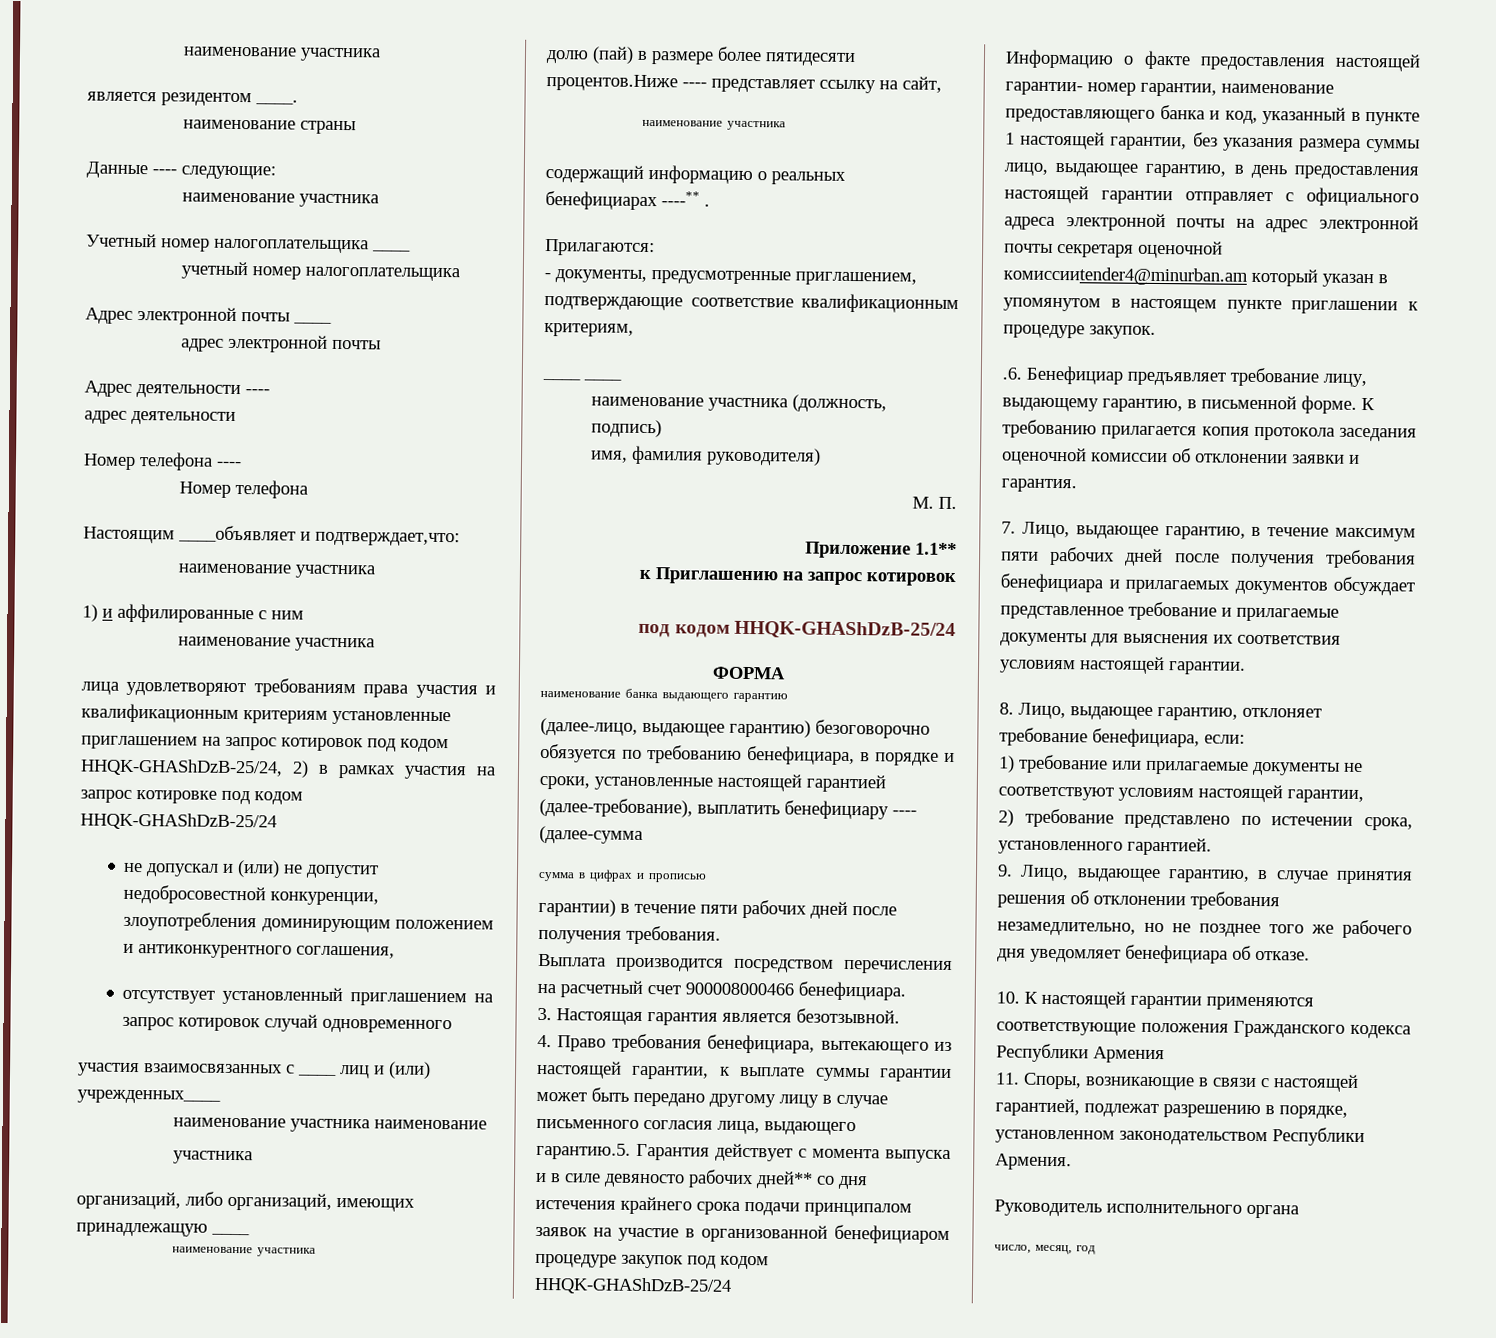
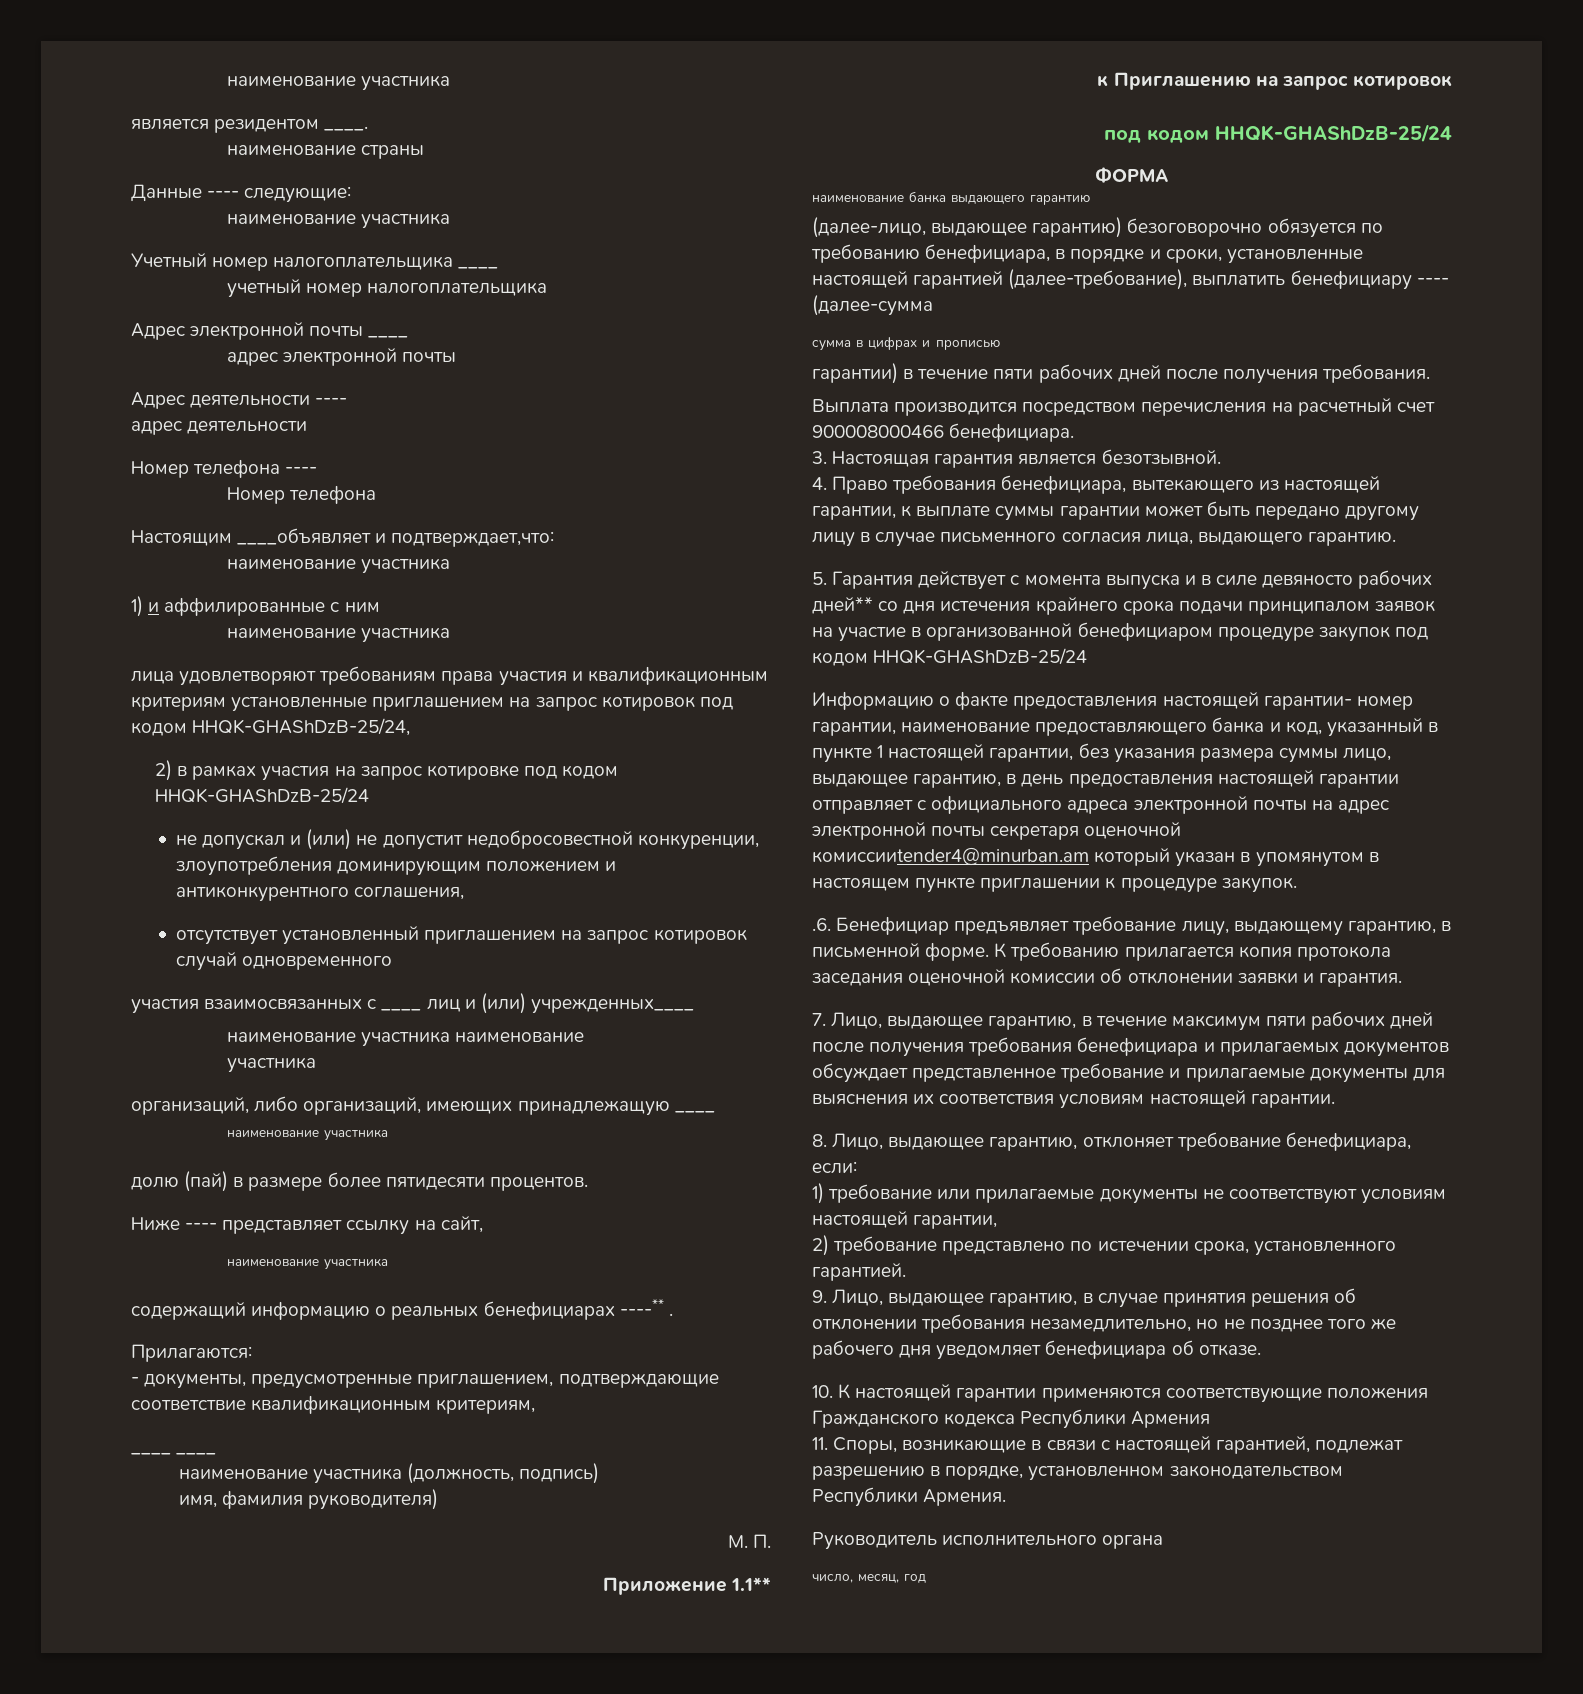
- лица удовлетворяют требованиям права участия и квалификационным критериям установленные приглашением на запрос котировок под кодом HHQK-GHAShDzB-25/24, 2) в рамках участия на запрос котировке под кодом HHQK-GHAShDzB-25/24
+ лица удовлетворяют требованиям права участия и квалификационным критериям установленные приглашением на запрос котировок под кодом HHQK-GHAShDzB-25/24,
+ 2) в рамках участия на запрос котировке под кодом HHQK-GHAShDzB-25/24
- долю (пай) в размере более пятидесяти процентов.Ниже ---- представляет ссылку на сайт,
+ долю (пай) в размере более пятидесяти процентов.
+ Ниже ---- представляет ссылку на сайт,
- 4. Право требования бенефициара, вытекающего из настоящей гарантии, к выплате суммы гарантии может быть передано другому лицу в случае письменного согласия лица, выдающего гарантию.5. Гарантия действует с момента выпуска и в силе девяносто рабочих дней** со дня истечения крайнего срока подачи принципалом заявок на участие в организованной бенефициаром процедуре закупок под кодом HHQK-GHAShDzB-25/24
+ 4. Право требования бенефициара, вытекающего из настоящей гарантии, к выплате суммы гарантии может быть передано другому лицу в случае письменного согласия лица, выдающего гарантию.
+ 5. Гарантия действует с момента выпуска и в силе девяносто рабочих дней** со дня истечения крайнего срока подачи принципалом заявок на участие в организованной бенефициаром процедуре закупок под кодом HHQK-GHAShDzB-25/24

